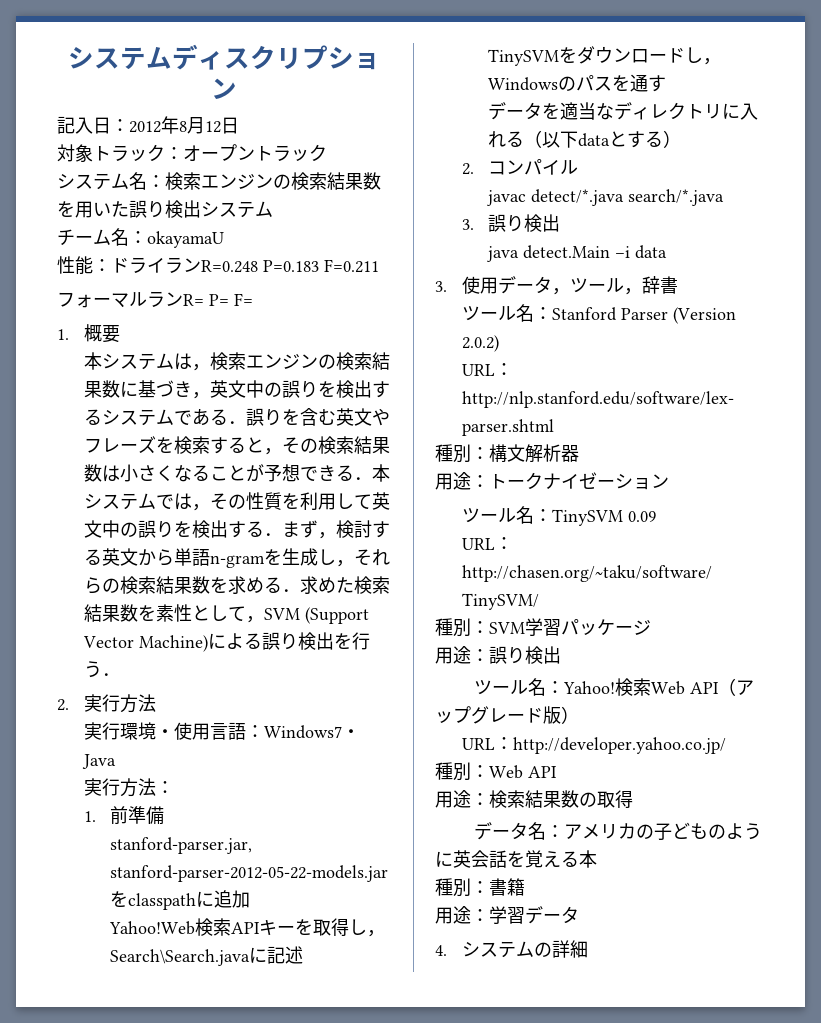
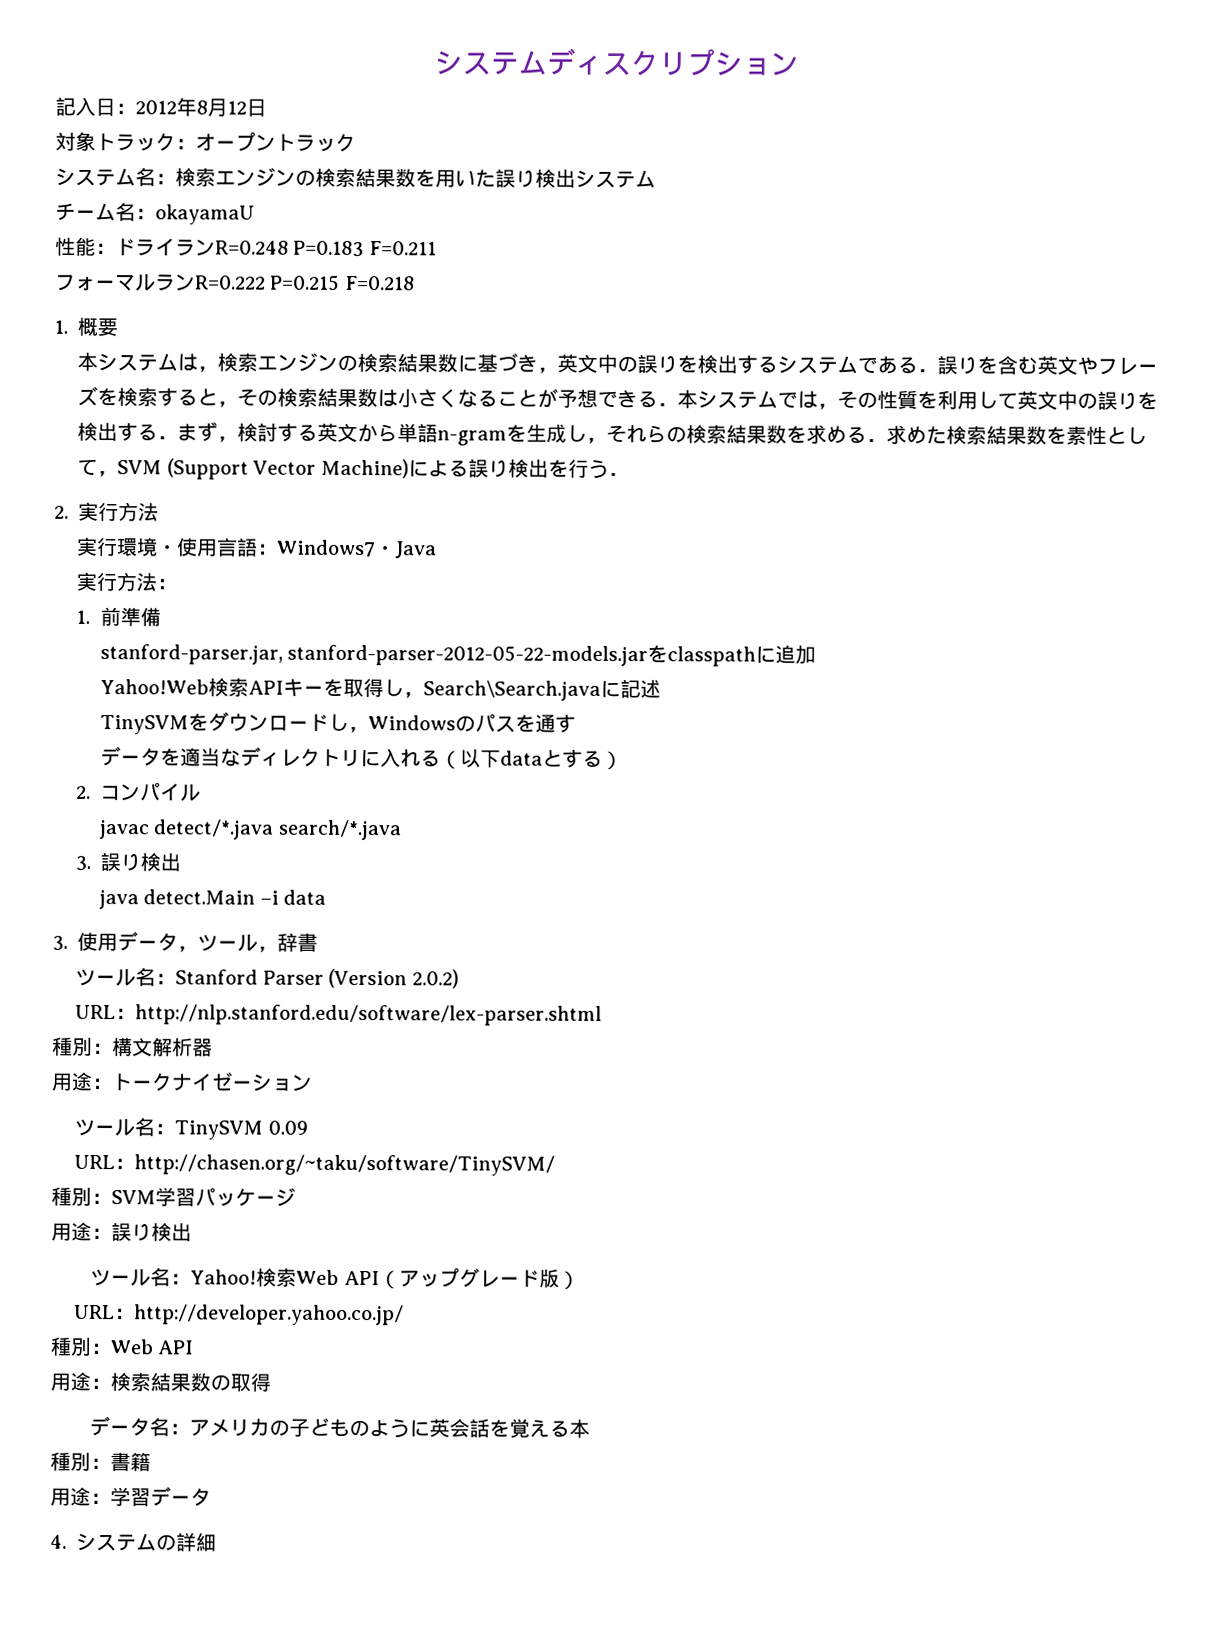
- フォーマルランR= P= F=
+ フォーマルランR=0.222 P=0.215 F=0.218

